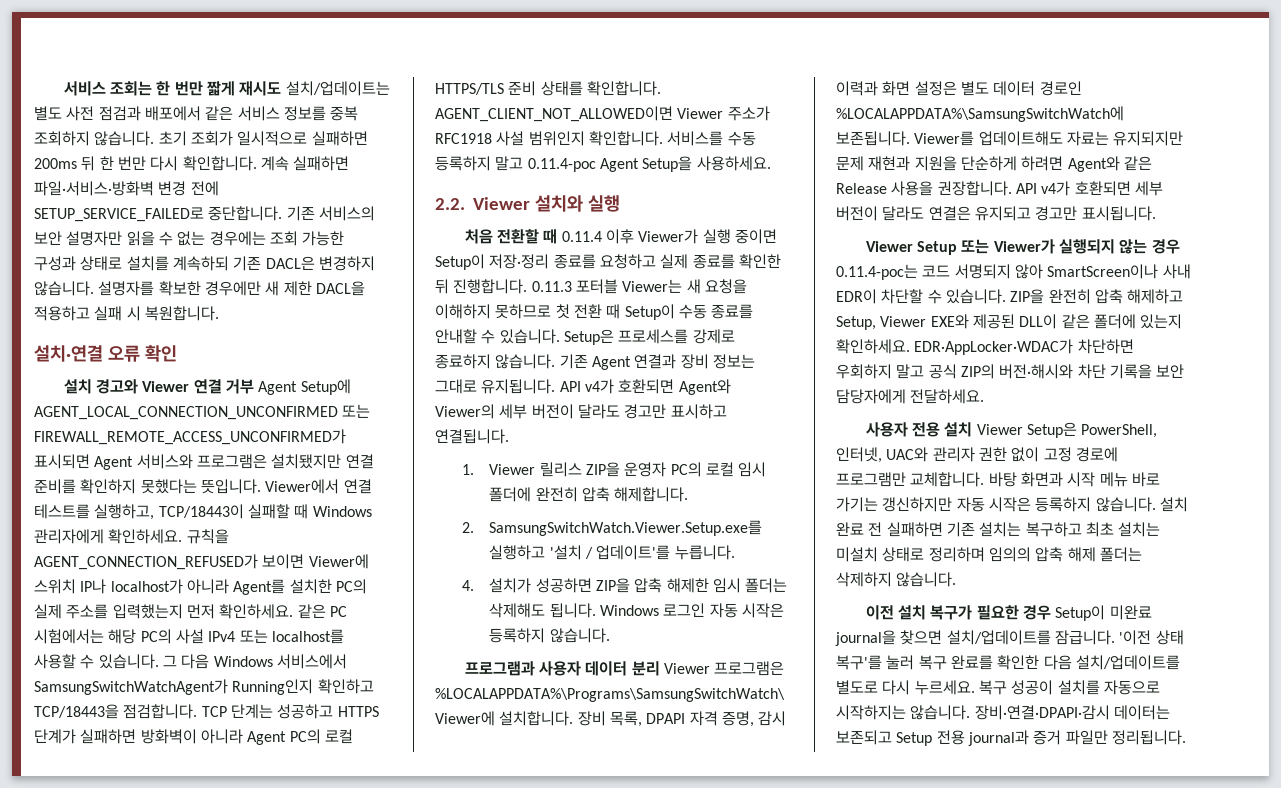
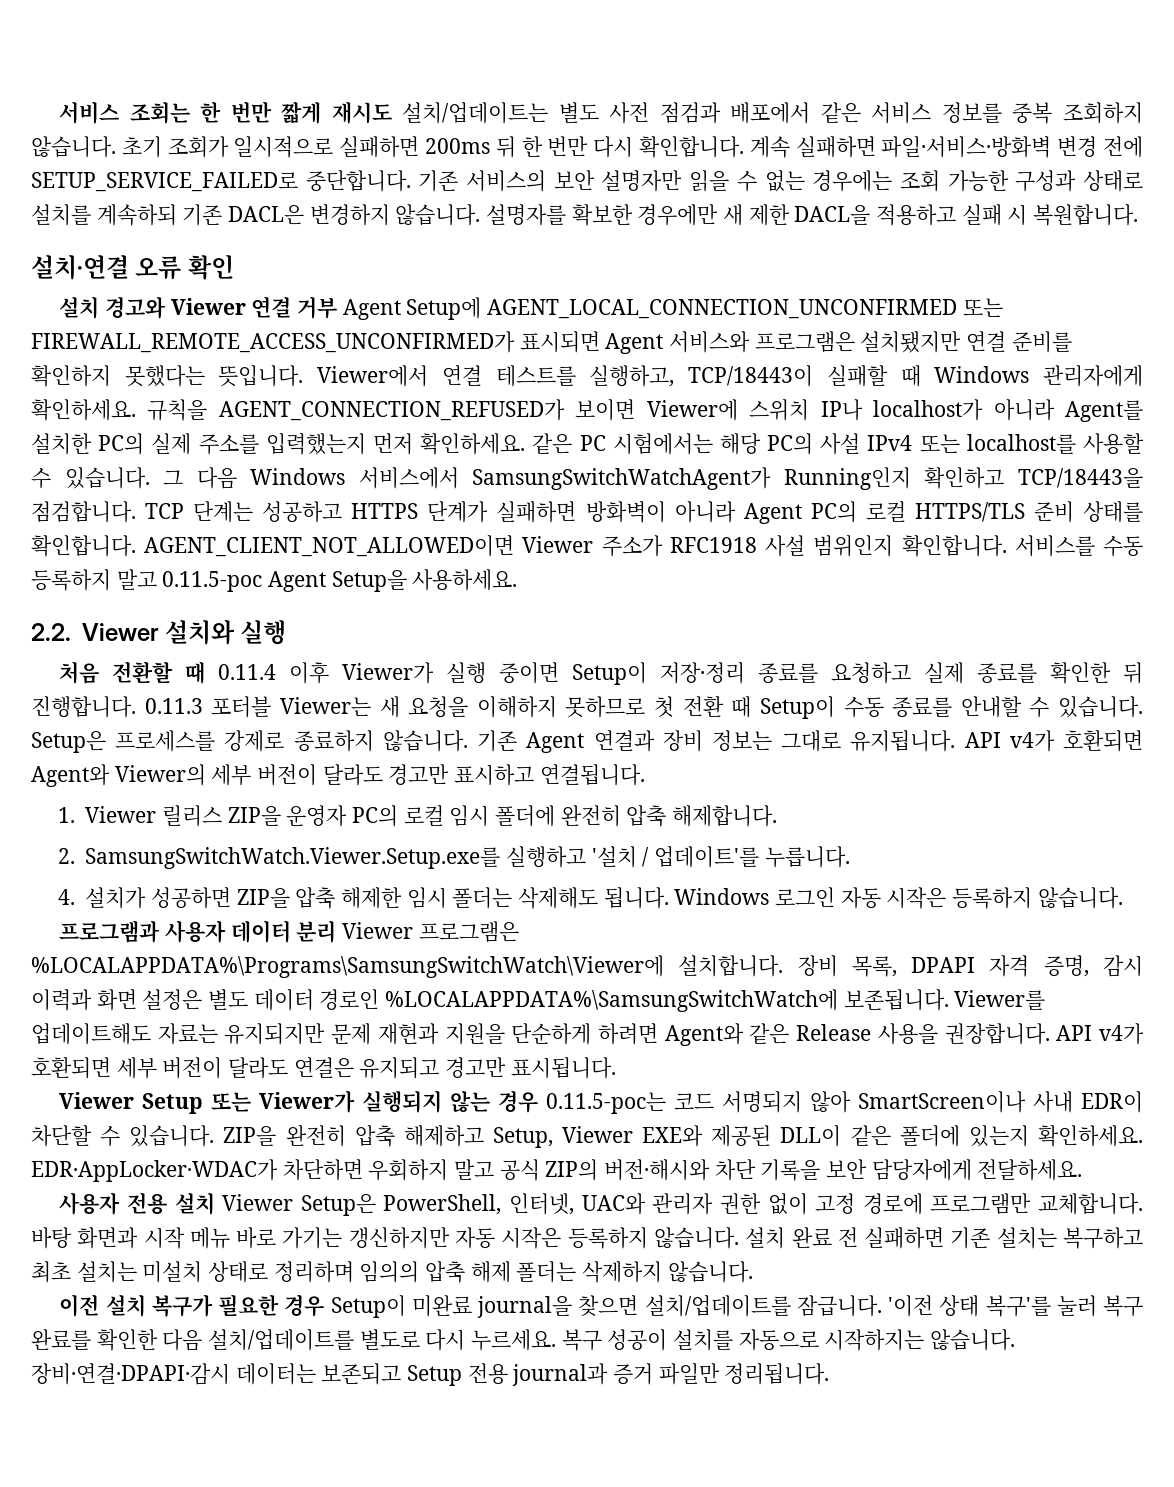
- 서비스를 수동 등록하지 말고 0.11.4-poc Agent Setup을 사용하세요.
+ 서비스를 수동 등록하지 말고 0.11.5-poc Agent Setup을 사용하세요.
- Viewer Setup 또는 Viewer가 실행되지 않는 경우 0.11.4-poc는 코드 서명되지 않아 SmartScreen이나 사내 EDR이 차단할 수 있습니다.
+ Viewer Setup 또는 Viewer가 실행되지 않는 경우 0.11.5-poc는 코드 서명되지 않아 SmartScreen이나 사내 EDR이 차단할 수 있습니다.

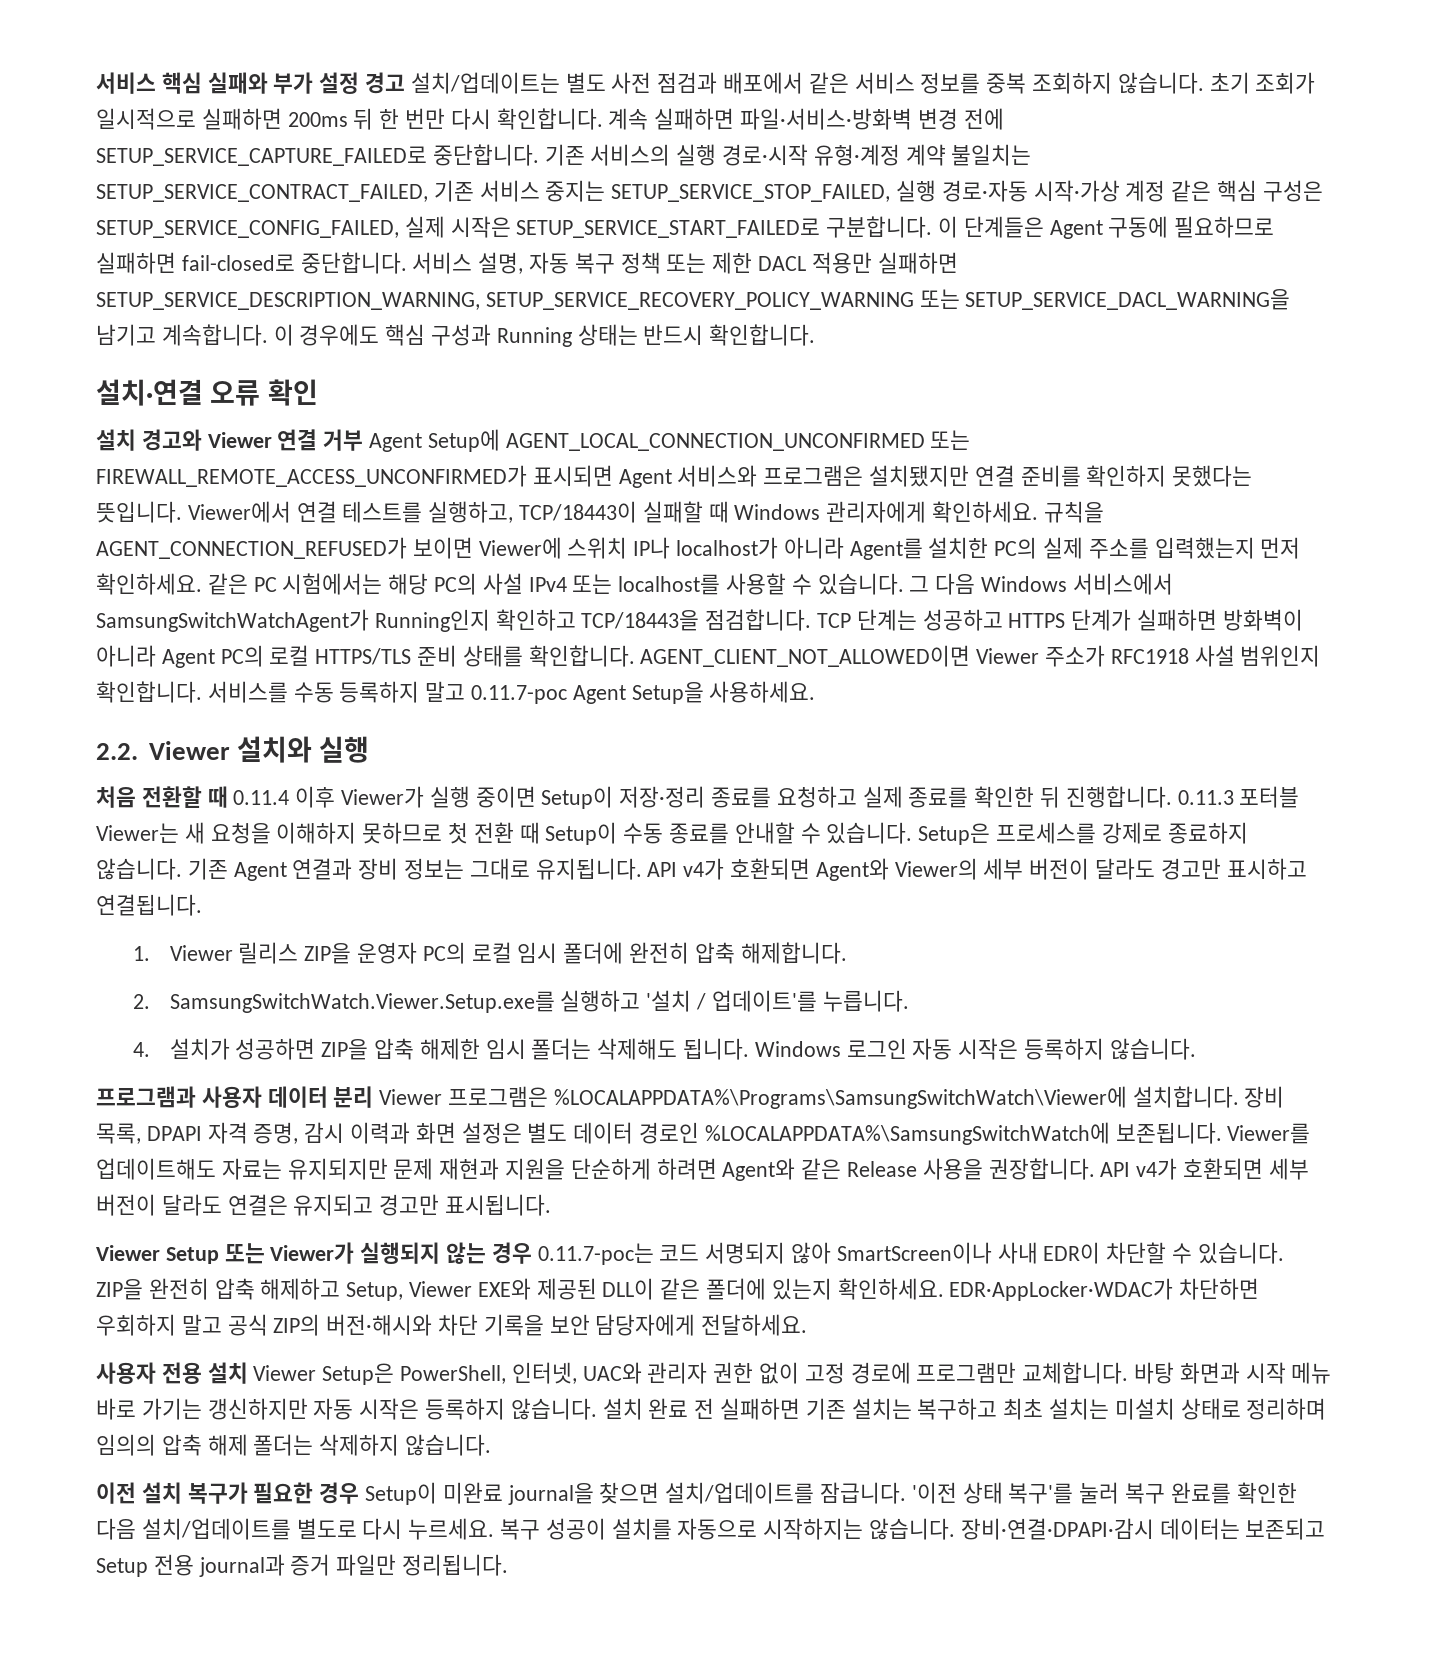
- 서비스 조회는 한 번만 짧게 재시도 설치/업데이트는 별도 사전 점검과 배포에서 같은 서비스 정보를 중복 조회하지 않습니다.
+ 서비스 핵심 실패와 부가 설정 경고 설치/업데이트는 별도 사전 점검과 배포에서 같은 서비스 정보를 중복 조회하지 않습니다.
- 계속 실패하면 파일·서비스·방화벽 변경 전에 SETUP_SERVICE_FAILED로 중단합니다.
+ 계속 실패하면 파일·서비스·방화벽 변경 전에 SETUP_SERVICE_CAPTURE_FAILED로 중단합니다.
- 기존 서비스의 보안 설명자만 읽을 수 없는 경우에는 조회 가능한 구성과 상태로 설치를 계속하되 기존 DACL은 변경하지 않습니다. 설명자를 확보한 경우에만 새 제한 DACL을 적용하고 실패 시 복원합니다.
+ 기존 서비스의 실행 경로·시작 유형·계정 계약 불일치는 SETUP_SERVICE_CONTRACT_FAILED, 기존 서비스 중지는 SETUP_SERVICE_STOP_FAILED, 실행 경로·자동 시작·가상 계정 같은 핵심 구성은 SETUP_SERVICE_CONFIG_FAILED, 실제 시작은 SETUP_SERVICE_START_FAILED로 구분합니다. 이 단계들은 Agent 구동에 필요하므로 실패하면 fail-closed로 중단합니다. 서비스 설명, 자동 복구 정책 또는 제한 DACL 적용만 실패하면 SETUP_SERVICE_DESCRIPTION_WARNING, SETUP_SERVICE_RECOVERY_POLICY_WARNING 또는 SETUP_SERVICE_DACL_WARNING을 남기고 계속합니다. 이 경우에도 핵심 구성과 Running 상태는 반드시 확인합니다.
- 서비스를 수동 등록하지 말고 0.11.5-poc Agent Setup을 사용하세요.
+ 서비스를 수동 등록하지 말고 0.11.7-poc Agent Setup을 사용하세요.
- Viewer Setup 또는 Viewer가 실행되지 않는 경우 0.11.5-poc는 코드 서명되지 않아 SmartScreen이나 사내 EDR이 차단할 수 있습니다.
+ Viewer Setup 또는 Viewer가 실행되지 않는 경우 0.11.7-poc는 코드 서명되지 않아 SmartScreen이나 사내 EDR이 차단할 수 있습니다.

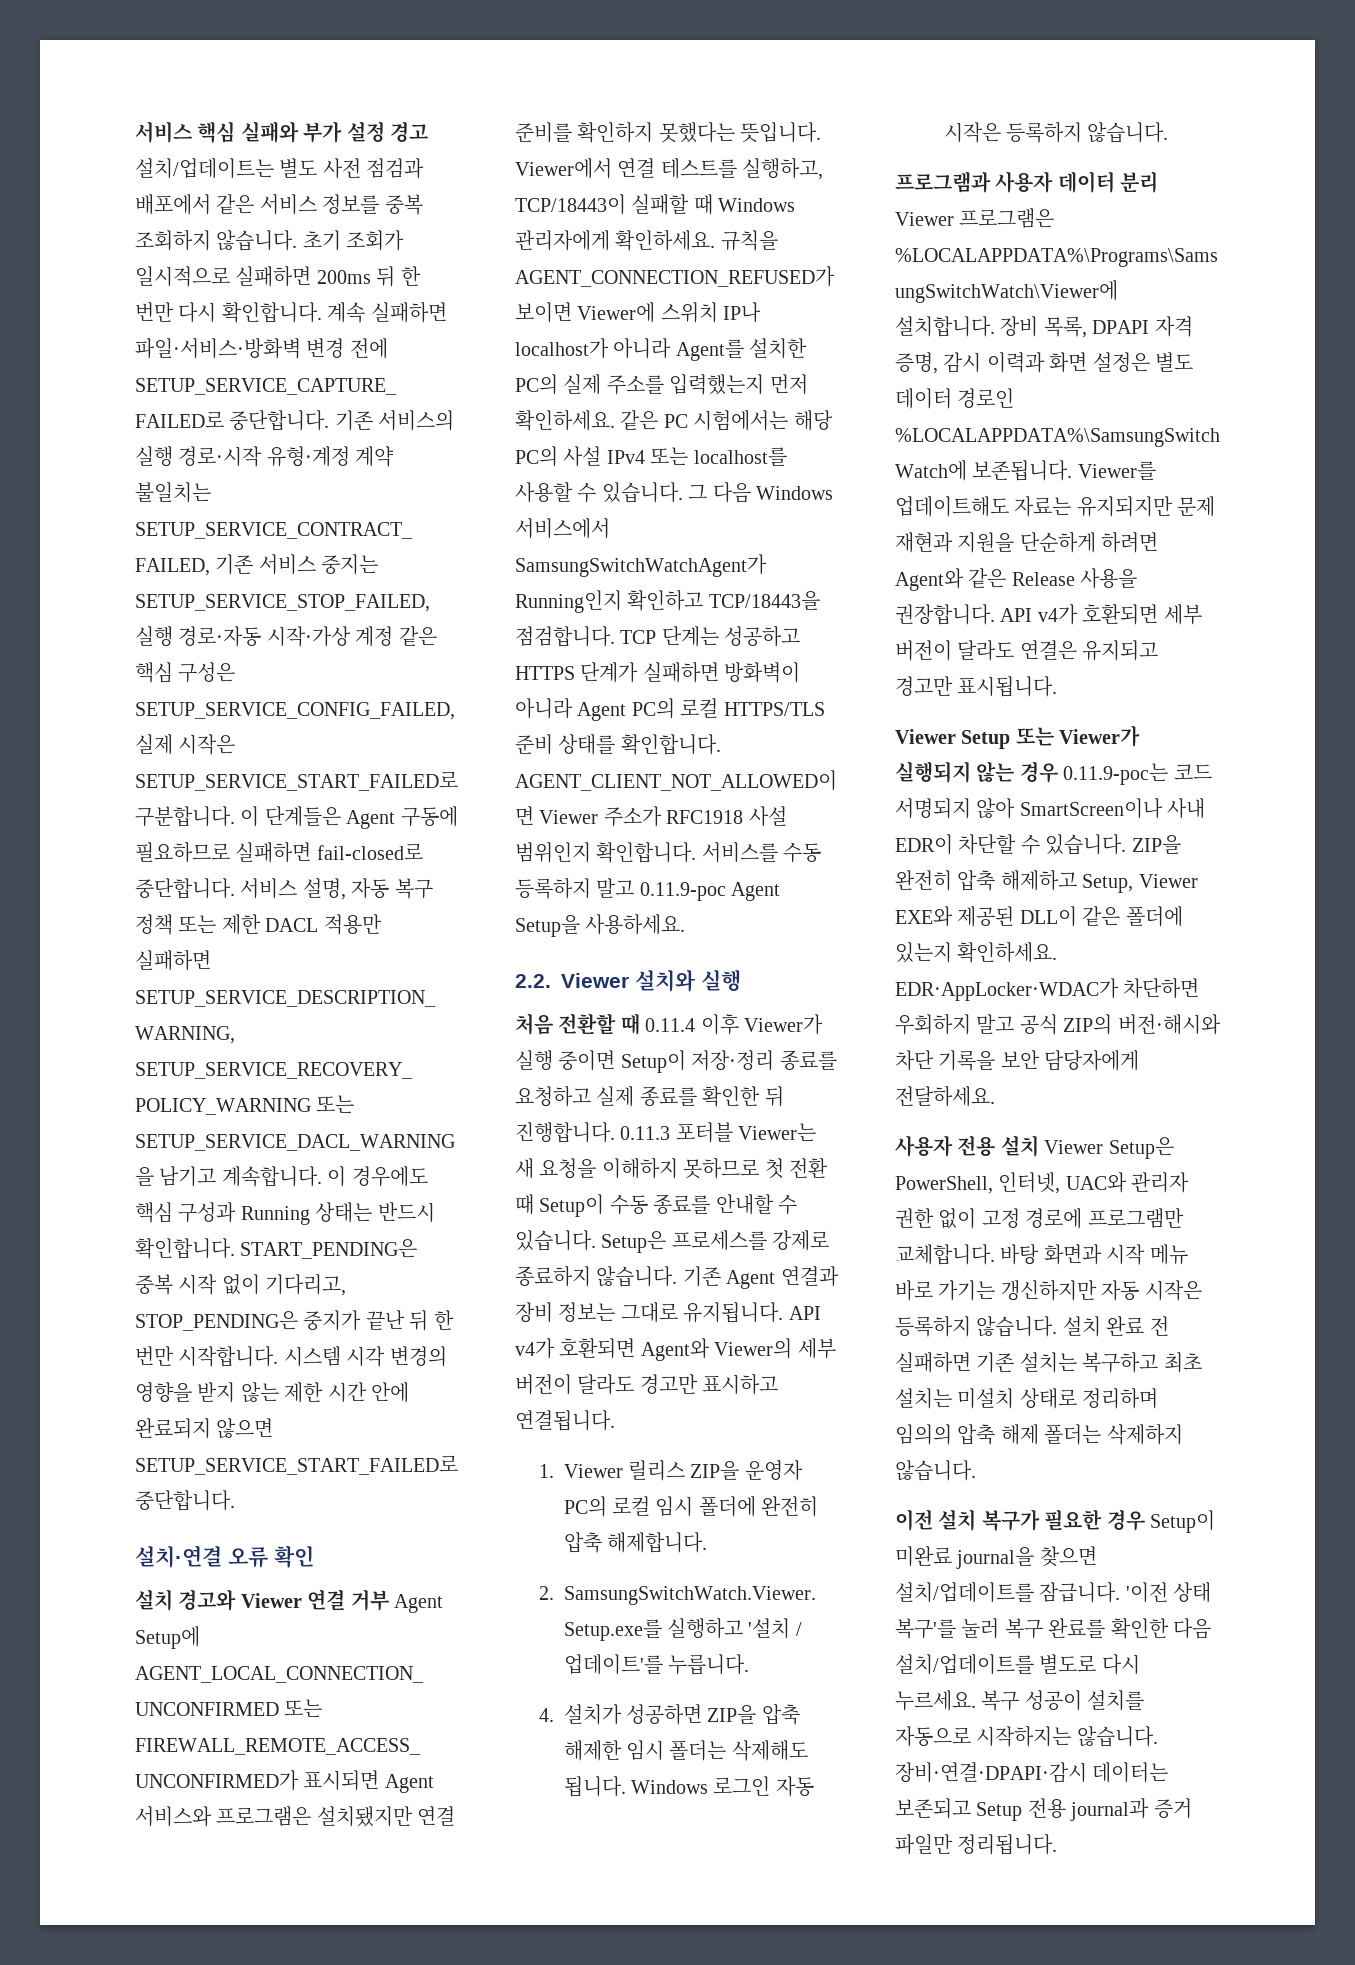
+ START_PENDING은 중복 시작 없이 기다리고, STOP_PENDING은 중지가 끝난 뒤 한 번만 시작합니다. 시스템 시각 변경의 영향을 받지 않는 제한 시간 안에 완료되지 않으면 SETUP_SERVICE_START_FAILED로 중단합니다.
- 서비스를 수동 등록하지 말고 0.11.7-poc Agent Setup을 사용하세요.
+ 서비스를 수동 등록하지 말고 0.11.9-poc Agent Setup을 사용하세요.
- Viewer Setup 또는 Viewer가 실행되지 않는 경우 0.11.7-poc는 코드 서명되지 않아 SmartScreen이나 사내 EDR이 차단할 수 있습니다.
+ Viewer Setup 또는 Viewer가 실행되지 않는 경우 0.11.9-poc는 코드 서명되지 않아 SmartScreen이나 사내 EDR이 차단할 수 있습니다.

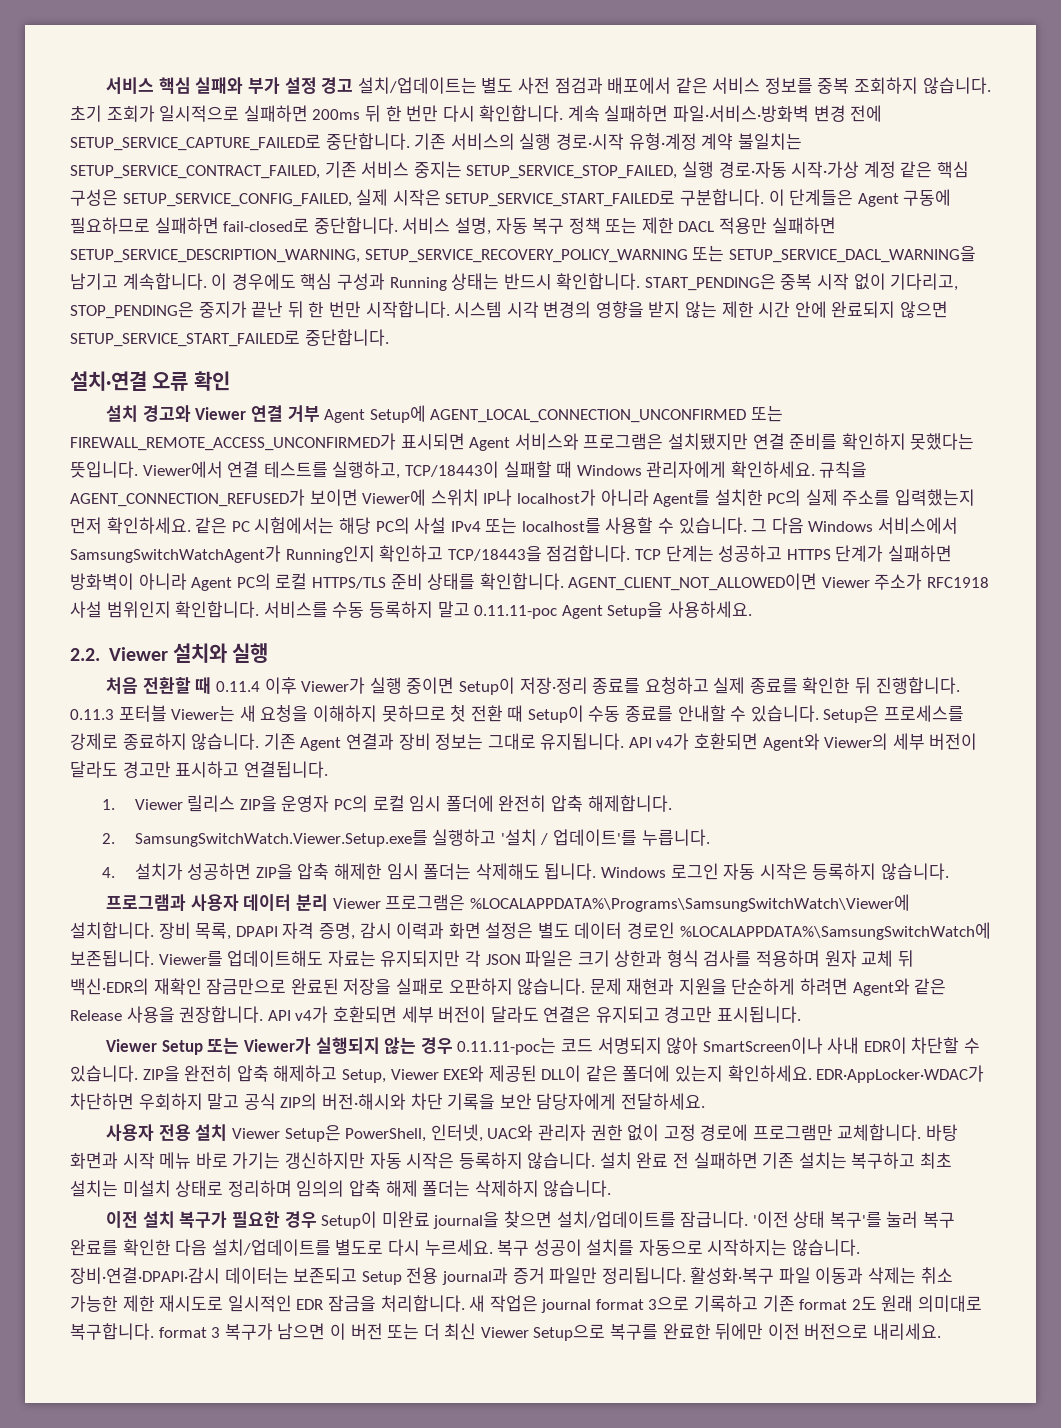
- 서비스를 수동 등록하지 말고 0.11.9-poc Agent Setup을 사용하세요.
+ 서비스를 수동 등록하지 말고 0.11.11-poc Agent Setup을 사용하세요.
- Viewer를 업데이트해도 자료는 유지되지만 문제 재현과 지원을 단순하게 하려면 Agent와 같은 Release 사용을 권장합니다.
+ Viewer를 업데이트해도 자료는 유지되지만 각 JSON 파일은 크기 상한과 형식 검사를 적용하며 원자 교체 뒤 백신·EDR의 재확인 잠금만으로 완료된 저장을 실패로 오판하지 않습니다. 문제 재현과 지원을 단순하게 하려면 Agent와 같은 Release 사용을 권장합니다.
- Viewer Setup 또는 Viewer가 실행되지 않는 경우 0.11.9-poc는 코드 서명되지 않아 SmartScreen이나 사내 EDR이 차단할 수 있습니다.
+ Viewer Setup 또는 Viewer가 실행되지 않는 경우 0.11.11-poc는 코드 서명되지 않아 SmartScreen이나 사내 EDR이 차단할 수 있습니다.
+ 활성화·복구 파일 이동과 삭제는 취소 가능한 제한 재시도로 일시적인 EDR 잠금을 처리합니다. 새 작업은 journal format 3으로 기록하고 기존 format 2도 원래 의미대로 복구합니다. format 3 복구가 남으면 이 버전 또는 더 최신 Viewer Setup으로 복구를 완료한 뒤에만 이전 버전으로 내리세요.

